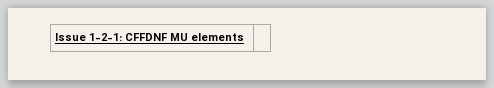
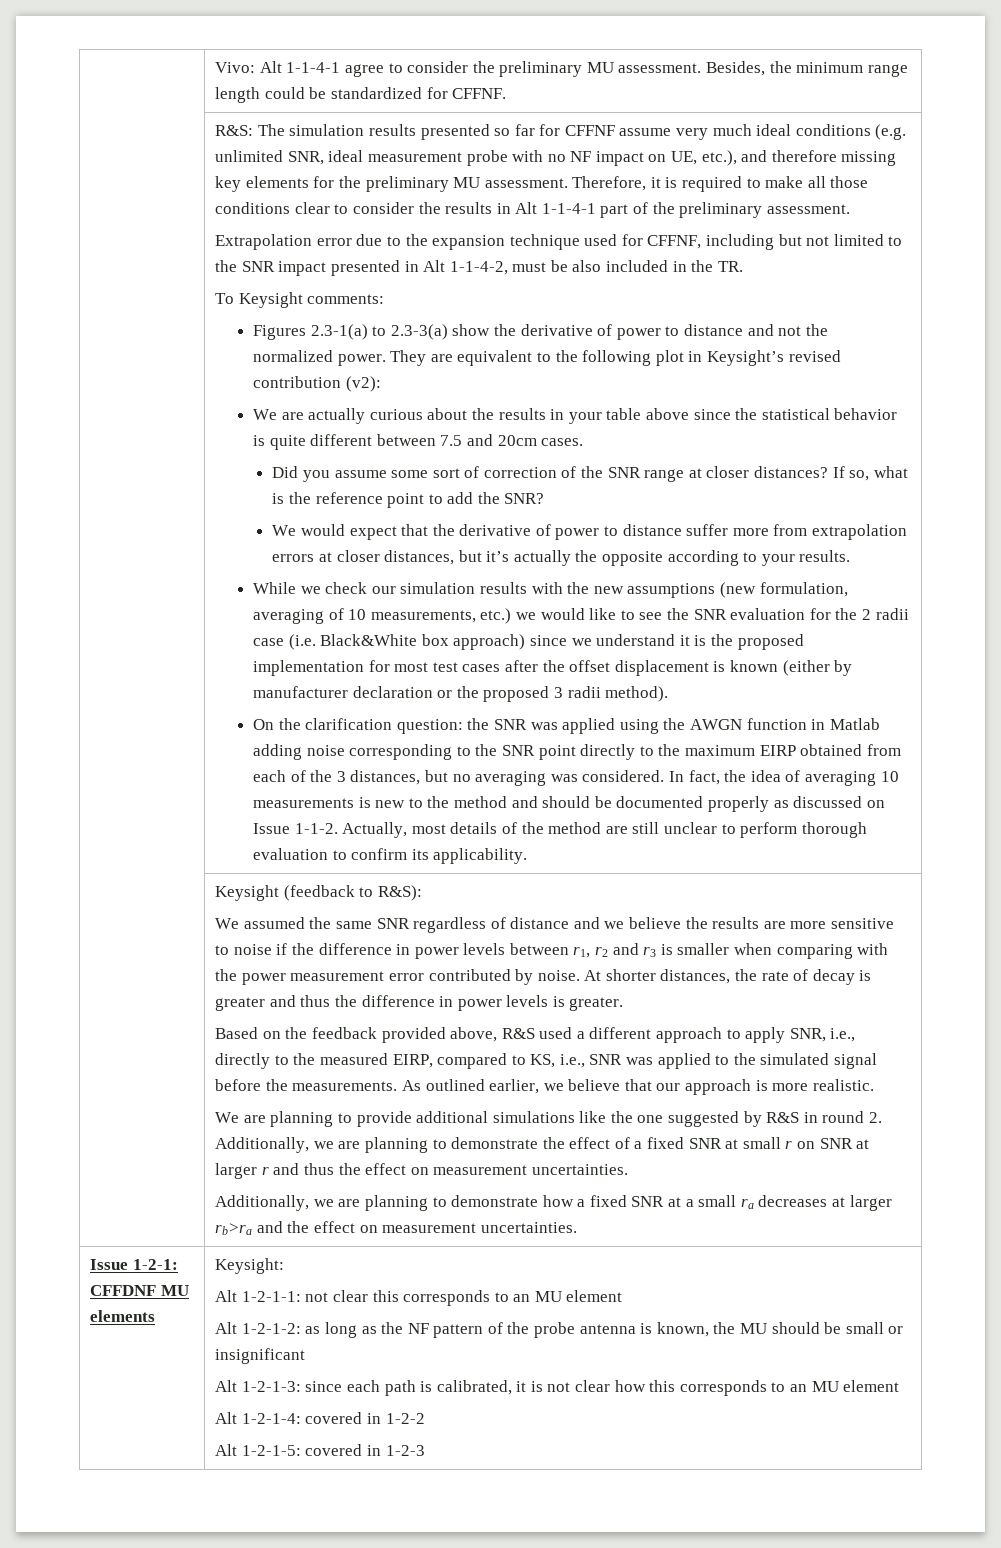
+ | Vivo: Alt 1-1-4-1 agree to consider the preliminary MU assessment. Besides, the minimum range length could be standardized for CFFNF.
+ | R&S: The simulation results presented so far for CFFNF assume very much ideal conditions (e.g. unlimited SNR, ideal measurement probe with no NF impact on UE, etc.), and therefore missing key elements for the preliminary MU assessment. Therefore, it is required to make all those conditions clear to consider the results in Alt 1-1-4-1 part of the preliminary assessment.
+ Extrapolation error due to the expansion technique used for CFFNF, including but not limited to the SNR impact presented in Alt 1-1-4-2, must be also included in the TR.
+ To Keysight comments:
+ Figures 2.3-1(a) to 2.3-3(a) show the derivative of power to distance and not the normalized power. They are equivalent to the following plot in Keysight’s revised contribution (v2):
+ We are actually curious about the results in your table above since the statistical behavior is quite different between 7.5 and 20cm cases.
+ Did you assume some sort of correction of the SNR range at closer distances? If so, what is the reference point to add the SNR?
+ We would expect that the derivative of power to distance suffer more from extrapolation errors at closer distances, but it’s actually the opposite according to your results.
+ While we check our simulation results with the new assumptions (new formulation, averaging of 10 measurements, etc.) we would like to see the SNR evaluation for the 2 radii case (i.e. Black&White box approach) since we understand it is the proposed implementation for most test cases after the offset displacement is known (either by manufacturer declaration or the proposed 3 radii method).
+ On the clarification question: the SNR was applied using the AWGN function in Matlab adding noise corresponding to the SNR point directly to the maximum EIRP obtained from each of the 3 distances, but no averaging was considered. In fact, the idea of averaging 10 measurements is new to the method and should be documented properly as discussed on Issue 1-1-2. Actually, most details of the method are still unclear to perform thorough evaluation to confirm its applicability.
+ | Keysight (feedback to R&S):
+ We assumed the same SNR regardless of distance and we believe the results are more sensitive to noise if the difference in power levels between r1, r2 and r3 is smaller when comparing with the power measurement error contributed by noise. At shorter distances, the rate of decay is greater and thus the difference in power levels is greater.
+ Based on the feedback provided above, R&S used a different approach to apply SNR, i.e., directly to the measured EIRP, compared to KS, i.e., SNR was applied to the simulated signal before the measurements. As outlined earlier, we believe that our approach is more realistic.
+ We are planning to provide additional simulations like the one suggested by R&S in round 2. Additionally, we are planning to demonstrate the effect of a fixed SNR at small r on SNR at larger r and thus the effect on measurement uncertainties.
+ Additionally, we are planning to demonstrate how a fixed SNR at a small ra decreases at larger rb>ra and the effect on measurement uncertainties.
+ Keysight:
+ Alt 1-2-1-1: not clear this corresponds to an MU element
+ Alt 1-2-1-2: as long as the NF pattern of the probe antenna is known, the MU should be small or insignificant
+ Alt 1-2-1-3: since each path is calibrated, it is not clear how this corresponds to an MU element
+ Alt 1-2-1-4: covered in 1-2-2
+ Alt 1-2-1-5: covered in 1-2-3

